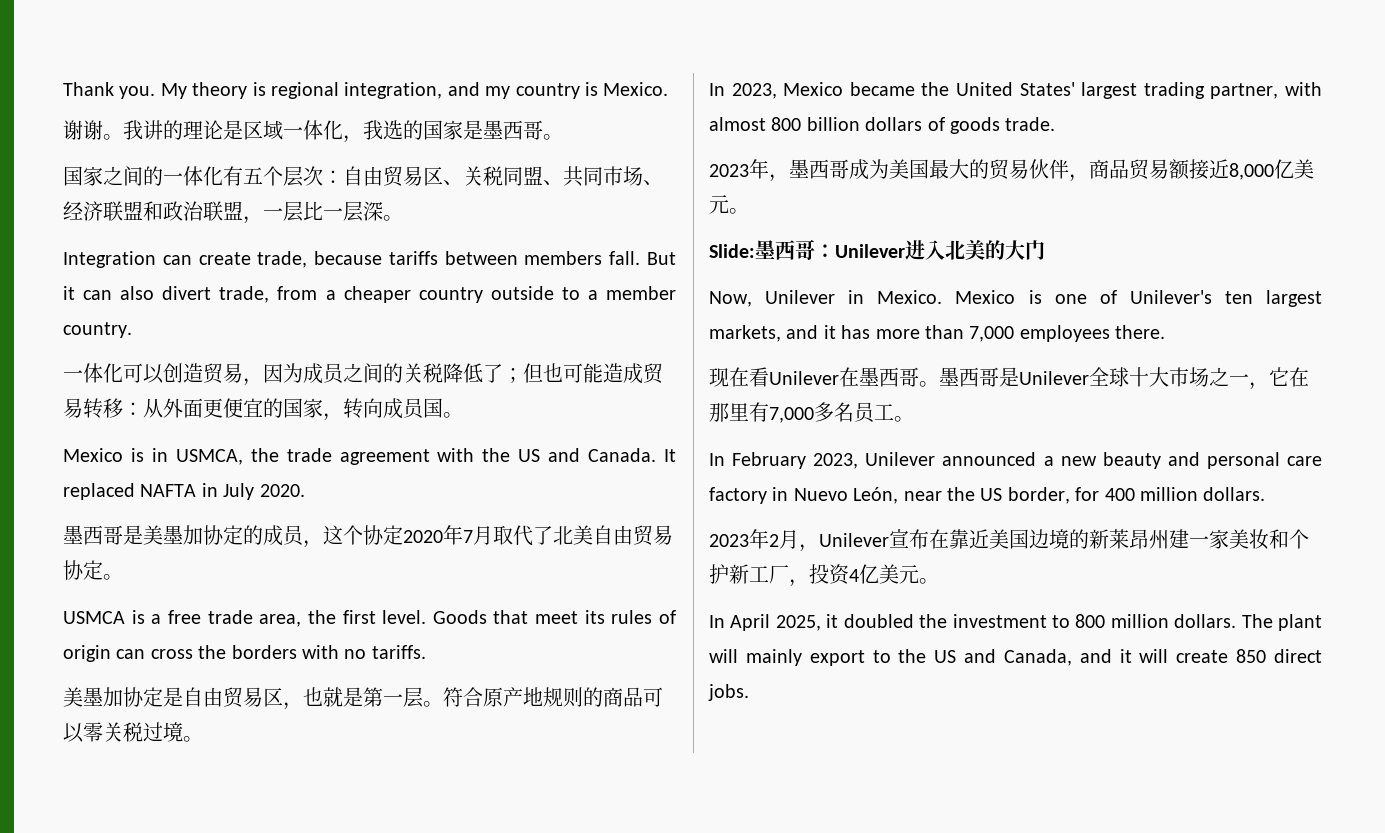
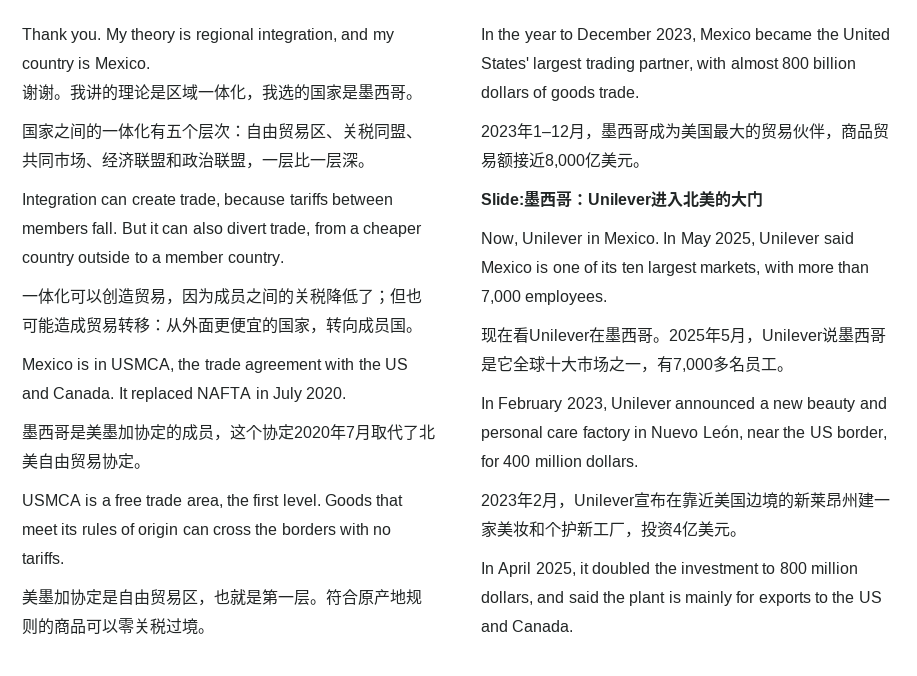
- In 2023, Mexico became the United States' largest trading partner, with almost 800 billion dollars of goods trade.
+ In the year to December 2023, Mexico became the United States' largest trading partner, with almost 800 billion dollars of goods trade.
- 2023年，墨西哥成为美国最大的贸易伙伴，商品贸易额接近8,000亿美元。
+ 2023年1–12月，墨西哥成为美国最大的贸易伙伴，商品贸易额接近8,000亿美元。
- Mexico is one of Unilever's ten largest markets, and it has more than 7,000 employees there.
+ In May 2025, Unilever said Mexico is one of its ten largest markets, with more than 7,000 employees.
- 墨西哥是Unilever全球十大市场之一，它在那里有7,000多名员工。
+ 2025年5月，Unilever说墨西哥是它全球十大市场之一，有7,000多名员工。
- In April 2025, it doubled the investment to 800 million dollars. The plant will mainly export to the US and Canada, and it will create 850 direct jobs.
+ In April 2025, it doubled the investment to 800 million dollars, and said the plant is mainly for exports to the US and Canada.

